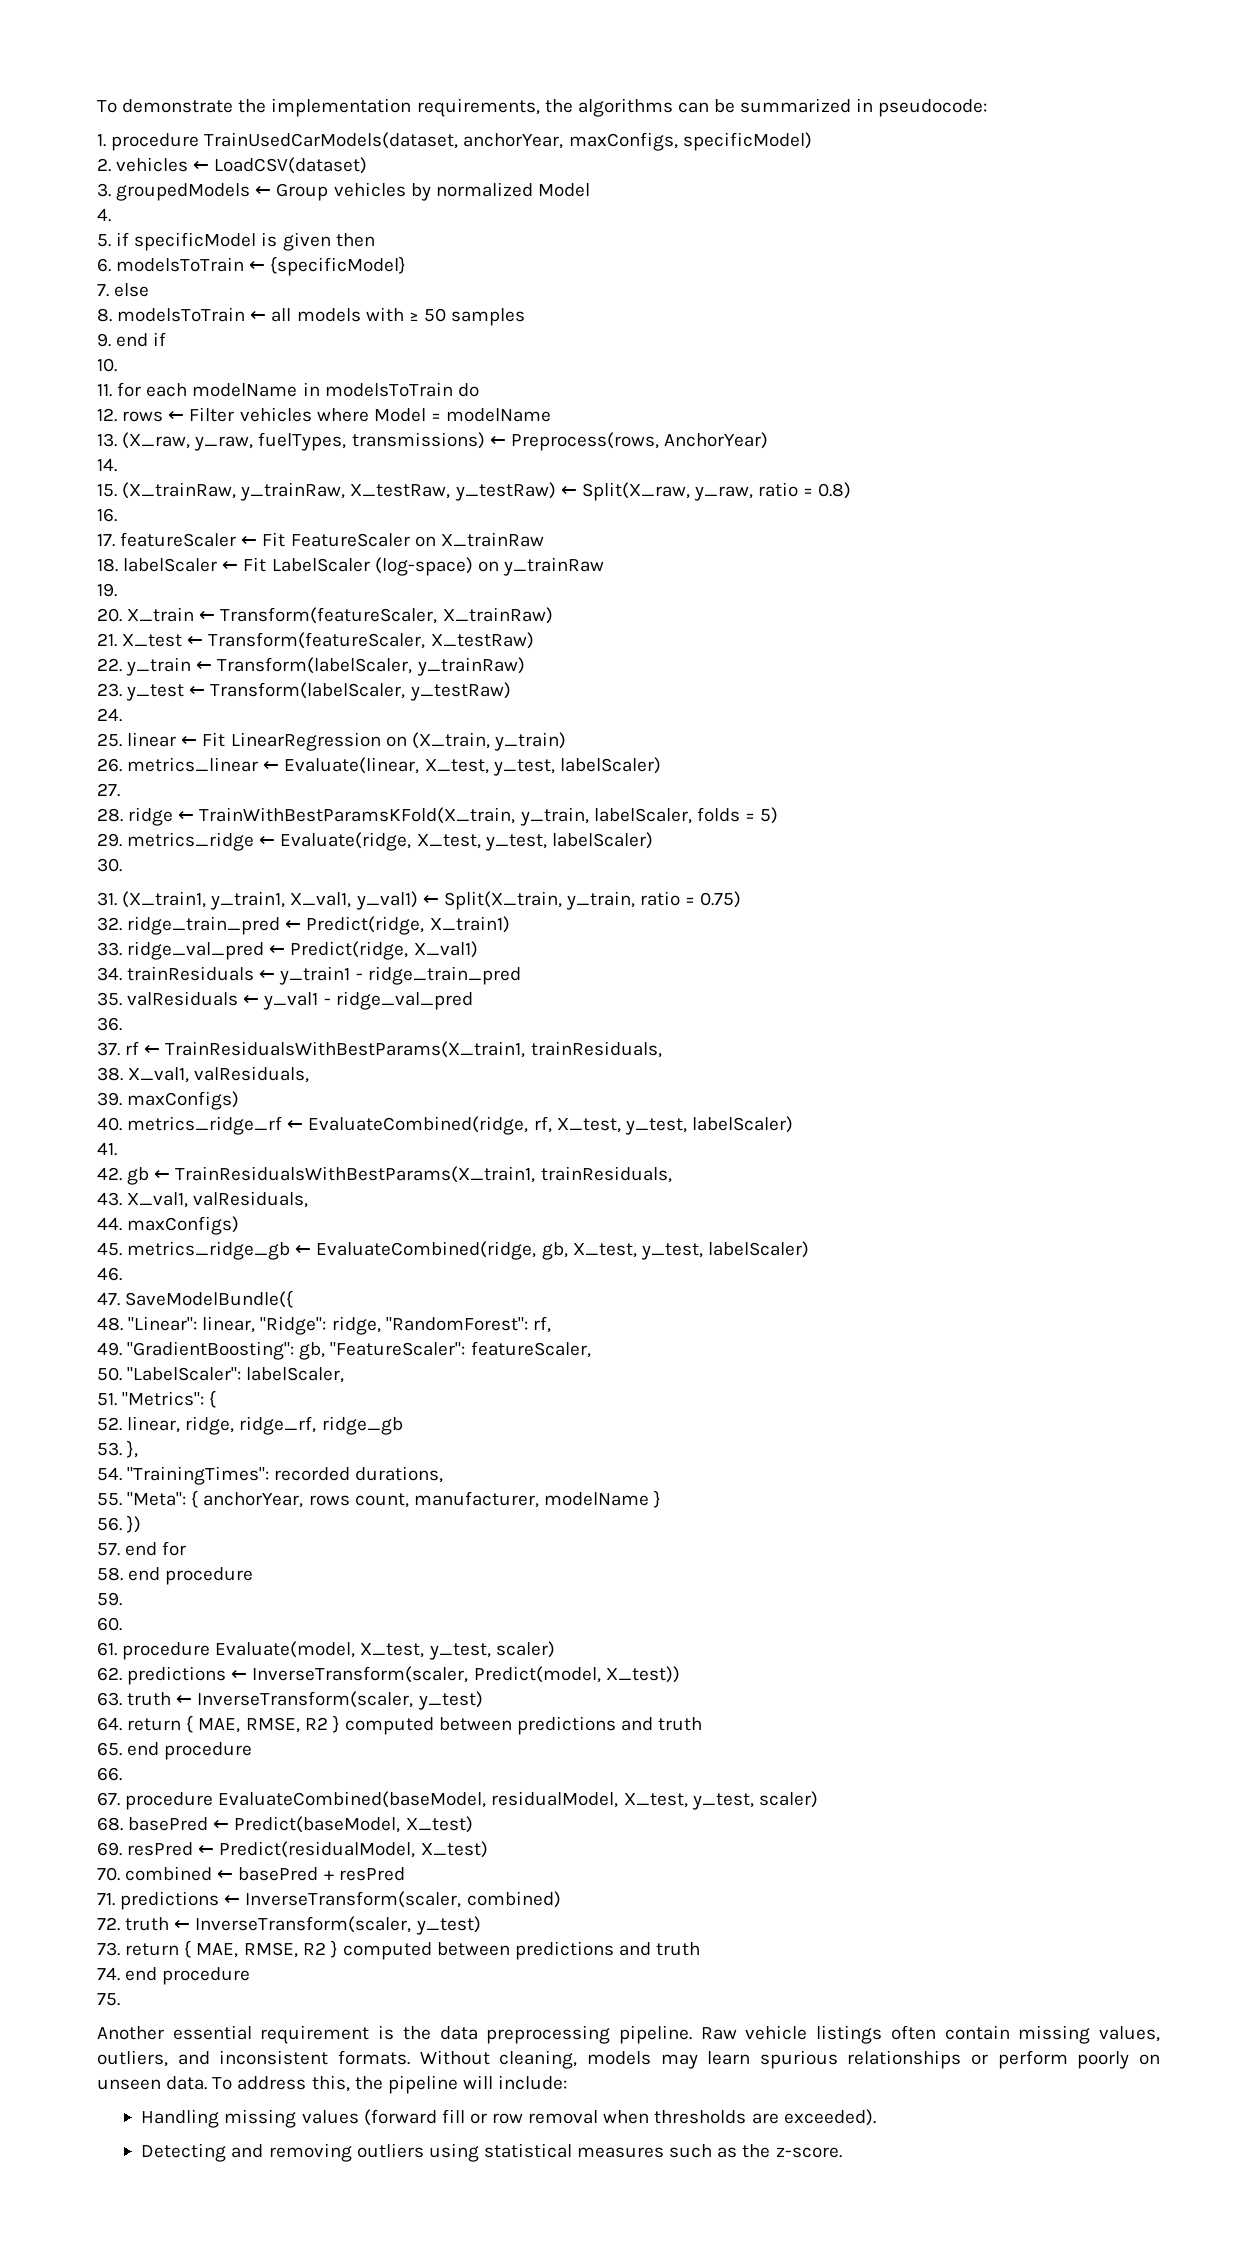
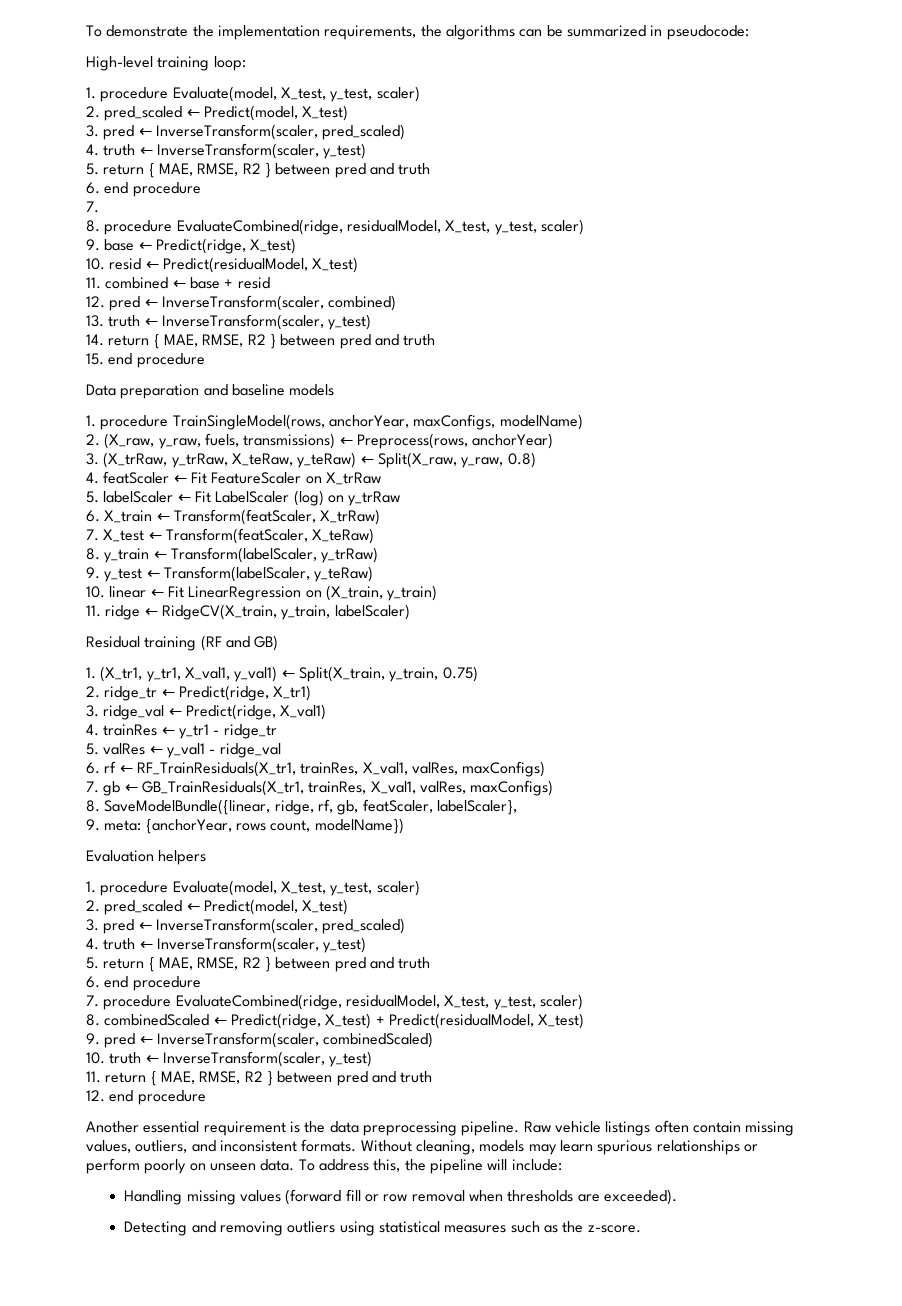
- 1. procedure TrainUsedCarModels(dataset, anchorYear, maxConfigs, specificModel)
- 2. vehicles ← LoadCSV(dataset)
- 3. groupedModels ← Group vehicles by normalized Model
- 4.
- 5. if specificModel is given then
- 6. modelsToTrain ← {specificModel}
- 7. else
- 8. modelsToTrain ← all models with ≥ 50 samples
- 9. end if
- 10.
- 11. for each modelName in modelsToTrain do
- 12. rows ← Filter vehicles where Model = modelName
- 13. (X_raw, y_raw, fuelTypes, transmissions) ← Preprocess(rows, AnchorYear)
- 14.
- 15. (X_trainRaw, y_trainRaw, X_testRaw, y_testRaw) ← Split(X_raw, y_raw, ratio = 0.8)
+ High-level training loop:
+ 1. procedure Evaluate(model, X_test, y_test, scaler)
+ 2. pred_scaled ← Predict(model, X_test)
+ 3. pred ← InverseTransform(scaler, pred_scaled)
+ 4. truth ← InverseTransform(scaler, y_test)
+ 5. return { MAE, RMSE, R2 } between pred and truth
+ 6. end procedure
+ 7.
+ 8. procedure EvaluateCombined(ridge, residualModel, X_test, y_test, scaler)
+ 9. base ← Predict(ridge, X_test)
+ 10. resid ← Predict(residualModel, X_test)
+ 11. combined ← base + resid
+ 12. pred ← InverseTransform(scaler, combined)
+ 13. truth ← InverseTransform(scaler, y_test)
+ 14. return { MAE, RMSE, R2 } between pred and truth
+ 15. end procedure
+ Data preparation and baseline models
+ 1. procedure TrainSingleModel(rows, anchorYear, maxConfigs, modelName)
+ 2. (X_raw, y_raw, fuels, transmissions) ← Preprocess(rows, anchorYear)
+ 3. (X_trRaw, y_trRaw, X_teRaw, y_teRaw) ← Split(X_raw, y_raw, 0.8)
- 16.
- 17. featureScaler ← Fit FeatureScaler on X_trainRaw
- 18. labelScaler ← Fit LabelScaler (log-space) on y_trainRaw
- 19.
- 20. X_train ← Transform(featureScaler, X_trainRaw)
- 21. X_test ← Transform(featureScaler, X_testRaw)
- 22. y_train ← Transform(labelScaler, y_trainRaw)
- 23. y_test ← Transform(labelScaler, y_testRaw)
- 24.
- 25. linear ← Fit LinearRegression on (X_train, y_train)
+ 4. featScaler ← Fit FeatureScaler on X_trRaw
+ 5. labelScaler ← Fit LabelScaler (log) on y_trRaw
+ 6. X_train ← Transform(featScaler, X_trRaw)
+ 7. X_test ← Transform(featScaler, X_teRaw)
+ 8. y_train ← Transform(labelScaler, y_trRaw)
+ 9. y_test ← Transform(labelScaler, y_teRaw)
+ 10. linear ← Fit LinearRegression on (X_train, y_train)
- 26. metrics_linear ← Evaluate(linear, X_test, y_test, labelScaler)
- 27.
- 28. ridge ← TrainWithBestParamsKFold(X_train, y_train, labelScaler, folds = 5)
- 29. metrics_ridge ← Evaluate(ridge, X_test, y_test, labelScaler)
- 30.
- 31. (X_train1, y_train1, X_val1, y_val1) ← Split(X_train, y_train, ratio = 0.75)
+ 11. ridge ← RidgeCV(X_train, y_train, labelScaler)
+ Residual training (RF and GB)
+ 1. (X_tr1, y_tr1, X_val1, y_val1) ← Split(X_train, y_train, 0.75)
- 32. ridge_train_pred ← Predict(ridge, X_train1)
- 33. ridge_val_pred ← Predict(ridge, X_val1)
- 34. trainResiduals ← y_train1 - ridge_train_pred
- 35. valResiduals ← y_val1 - ridge_val_pred
- 36.
- 37. rf ← TrainResidualsWithBestParams(X_train1, trainResiduals,
- 38. X_val1, valResiduals,
- 39. maxConfigs)
- 40. metrics_ridge_rf ← EvaluateCombined(ridge, rf, X_test, y_test, labelScaler)
- 41.
- 42. gb ← TrainResidualsWithBestParams(X_train1, trainResiduals,
- 43. X_val1, valResiduals,
- 44. maxConfigs)
- 45. metrics_ridge_gb ← EvaluateCombined(ridge, gb, X_test, y_test, labelScaler)
- 46.
- 47. SaveModelBundle({
- 48. "Linear": linear, "Ridge": ridge, "RandomForest": rf,
- 49. "GradientBoosting": gb, "FeatureScaler": featureScaler,
- 50. "LabelScaler": labelScaler,
- 51. "Metrics": {
- 52. linear, ridge, ridge_rf, ridge_gb
- 53. },
- 54. "TrainingTimes": recorded durations,
- 55. "Meta": { anchorYear, rows count, manufacturer, modelName }
- 56. })
- 57. end for
- 58. end procedure
- 59.
- 60.
- 61. procedure Evaluate(model, X_test, y_test, scaler)
- 62. predictions ← InverseTransform(scaler, Predict(model, X_test))
- 63. truth ← InverseTransform(scaler, y_test)
- 64. return { MAE, RMSE, R2 } computed between predictions and truth
- 65. end procedure
- 66.
- 67. procedure EvaluateCombined(baseModel, residualModel, X_test, y_test, scaler)
- 68. basePred ← Predict(baseModel, X_test)
- 69. resPred ← Predict(residualModel, X_test)
- 70. combined ← basePred + resPred
- 71. predictions ← InverseTransform(scaler, combined)
- 72. truth ← InverseTransform(scaler, y_test)
- 73. return { MAE, RMSE, R2 } computed between predictions and truth
- 74. end procedure
- 75.
+ 2. ridge_tr ← Predict(ridge, X_tr1)
+ 3. ridge_val ← Predict(ridge, X_val1)
+ 4. trainRes ← y_tr1 - ridge_tr
+ 5. valRes ← y_val1 - ridge_val
+ 6. rf ← RF_TrainResiduals(X_tr1, trainRes, X_val1, valRes, maxConfigs)
+ 7. gb ← GB_TrainResiduals(X_tr1, trainRes, X_val1, valRes, maxConfigs)
+ 8. SaveModelBundle({linear, ridge, rf, gb, featScaler, labelScaler},
+ 9. meta: {anchorYear, rows count, modelName})
+ Evaluation helpers
+ 1. procedure Evaluate(model, X_test, y_test, scaler)
+ 2. pred_scaled ← Predict(model, X_test)
+ 3. pred ← InverseTransform(scaler, pred_scaled)
+ 4. truth ← InverseTransform(scaler, y_test)
+ 5. return { MAE, RMSE, R2 } between pred and truth
+ 6. end procedure
+ 7. procedure EvaluateCombined(ridge, residualModel, X_test, y_test, scaler)
+ 8. combinedScaled ← Predict(ridge, X_test) + Predict(residualModel, X_test)
+ 9. pred ← InverseTransform(scaler, combinedScaled)
+ 10. truth ← InverseTransform(scaler, y_test)
+ 11. return { MAE, RMSE, R2 } between pred and truth
+ 12. end procedure

